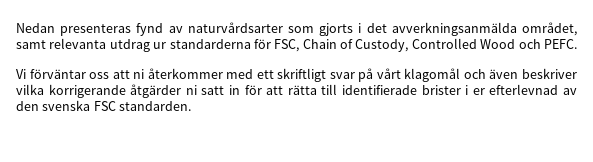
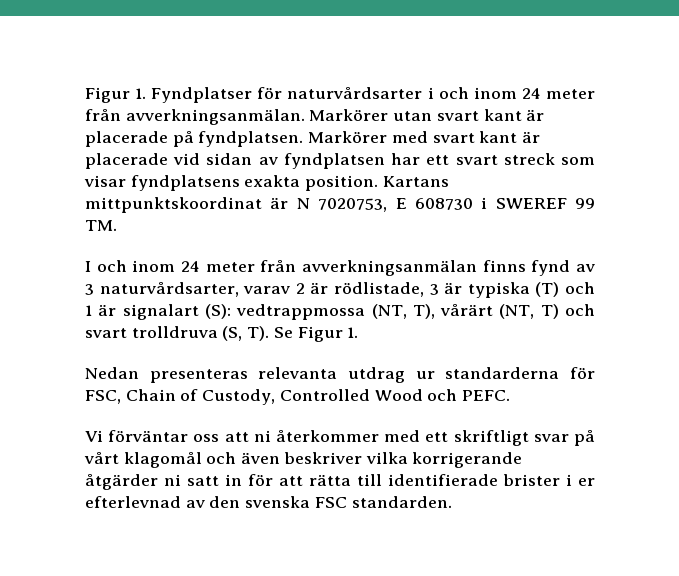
- Nedan presenteras fynd av naturvårdsarter som gjorts i det avverkningsanmälda området, samt relevanta utdrag ur standarderna för FSC, Chain of Custody, Controlled Wood och PEFC.
+ Figur 1. Fyndplatser för naturvårdsarter i och inom 24 meter från avverkningsanmälan. Markörer utan svart kant är placerade på fyndplatsen. Markörer med svart kant är placerade vid sidan av fyndplatsen har ett svart streck som visar fyndplatsens exakta position. Kartans mittpunktskoordinat är N 7020753, E 608730 i SWEREF 99 TM.
+ I och inom 24 meter från avverkningsanmälan finns fynd av 3 naturvårdsarter, varav 2 är rödlistade, 3 är typiska (T) och 1 är signalart (S): vedtrappmossa (NT, T), vårärt (NT, T) och svart trolldruva (S, T). Se Figur 1.
+ Nedan presenteras relevanta utdrag ur standarderna för FSC, Chain of Custody, Controlled Wood och PEFC.

